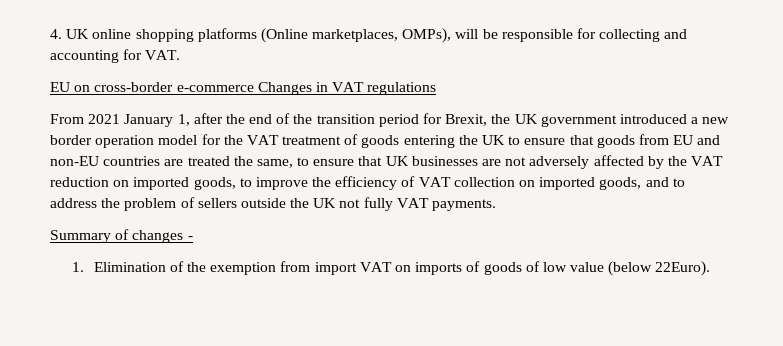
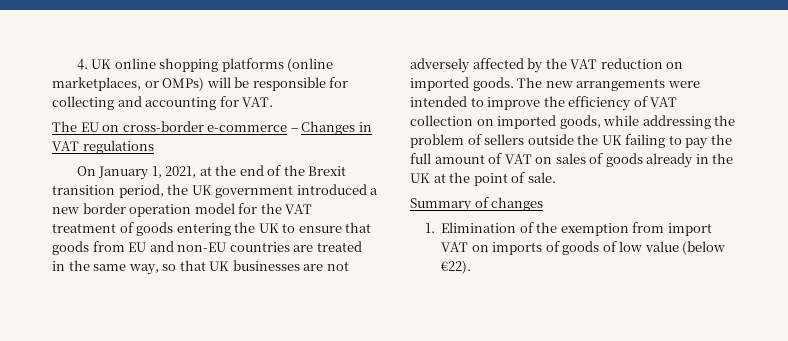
- 4. UK online shopping platforms (Online marketplaces, OMPs), will be responsible for collecting and accounting for VAT.
+ 4. UK online shopping platforms (online marketplaces, or OMPs) will be responsible for collecting and accounting for VAT.
- EU on cross-border e-commerce Changes in VAT regulations
+ The EU on cross-border e-commerce – Changes in VAT regulations
- From 2021 January 1, after the end of the transition period for Brexit, the UK government introduced a new border operation model for the VAT treatment of goods entering the UK to ensure that goods from EU and non-EU countries are treated the same, to ensure that UK businesses are not adversely affected by the VAT reduction on imported goods, to improve the efficiency of VAT collection on imported goods, and to address the problem of sellers outside the UK not fully VAT payments.
+ On January 1, 2021, at the end of the Brexit transition period, the UK government introduced a new border operation model for the VAT treatment of goods entering the UK to ensure that goods from EU and non-EU countries are treated in the same way, so that UK businesses are not adversely affected by the VAT reduction on imported goods. The new arrangements were intended to improve the efficiency of VAT collection on imported goods, while addressing the problem of sellers outside the UK failing to pay the full amount of VAT on sales of goods already in the UK at the point of sale.
- Summary of changes -
+ Summary of changes
- 1. Elimination of the exemption from import VAT on imports of goods of low value (below 22Euro).
+ 1. Elimination of the exemption from import VAT on imports of goods of low value (below €22).

